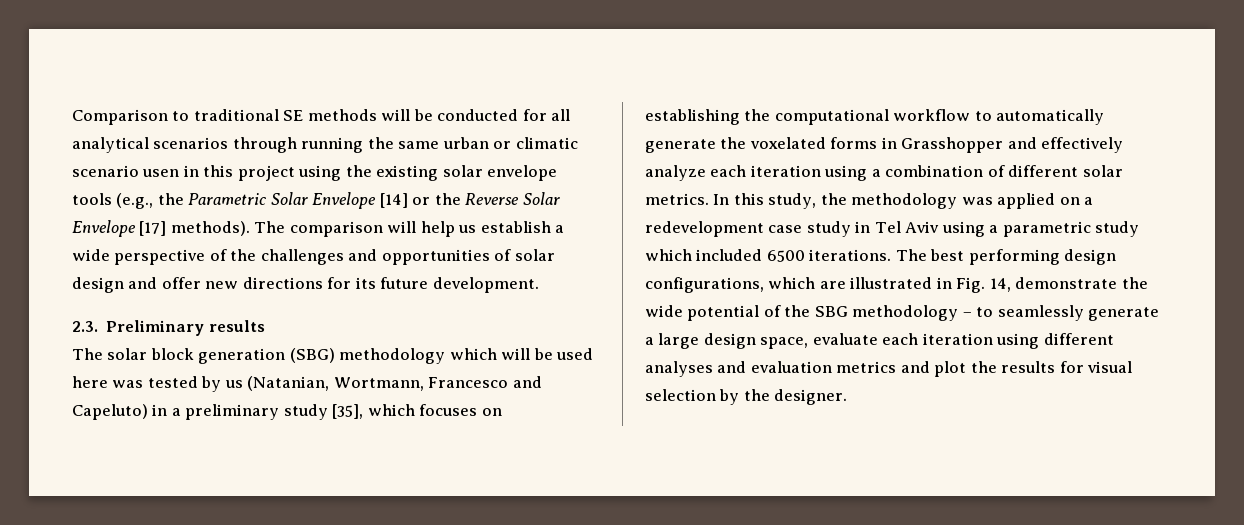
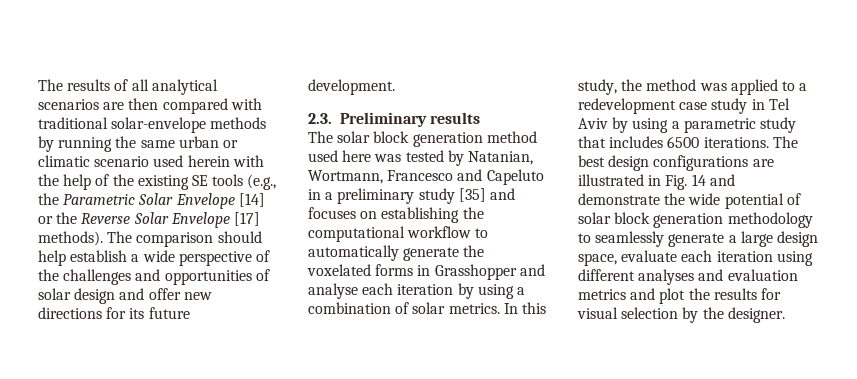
- Comparison to traditional SE methods will be conducted for all analytical scenarios through running the same urban or climatic scenario usen in this project using the existing solar envelope tools (e.g., the Parametric Solar Envelope [14] or the Reverse Solar Envelope [17] methods).
+ The results of all analytical scenarios are then compared with traditional solar-envelope methods by running the same urban or climatic scenario used herein with the help of the existing SE tools (e.g., the Parametric Solar Envelope [14] or the Reverse Solar Envelope [17] methods).
- The comparison will help us establish a wide perspective of the challenges and opportunities of solar design and offer new directions for its future development.
+ The comparison should help establish a wide perspective of the challenges and opportunities of solar design and offer new directions for its future development.
- The solar block generation (SBG) methodology which will be used here was tested by us (Natanian, Wortmann, Francesco and Capeluto) in a preliminary study [35], which focuses on establishing the computational workflow to automatically generate the voxelated forms in Grasshopper and effectively analyze each iteration using a combination of different solar metrics.
+ The solar block generation method used here was tested by Natanian, Wortmann, Francesco and Capeluto in a preliminary study [35] and focuses on establishing the computational workflow to automatically generate the voxelated forms in Grasshopper and analyse each iteration by using a combination of solar metrics.
- In this study, the methodology was applied on a redevelopment case study in Tel Aviv using a parametric study which included 6500 iterations.
+ In this study, the method was applied to a redevelopment case study in Tel Aviv by using a parametric study that includes 6500 iterations.
- The best performing design configurations, which are illustrated in Fig. 14, demonstrate the wide potential of the SBG methodology – to seamlessly generate a large design space, evaluate each iteration using different analyses and evaluation metrics and plot the results for visual selection by the designer.
+ The best design configurations are illustrated in Fig. 14 and demonstrate the wide potential of solar block generation methodology to seamlessly generate a large design space, evaluate each iteration using different analyses and evaluation metrics and plot the results for visual selection by the designer.

